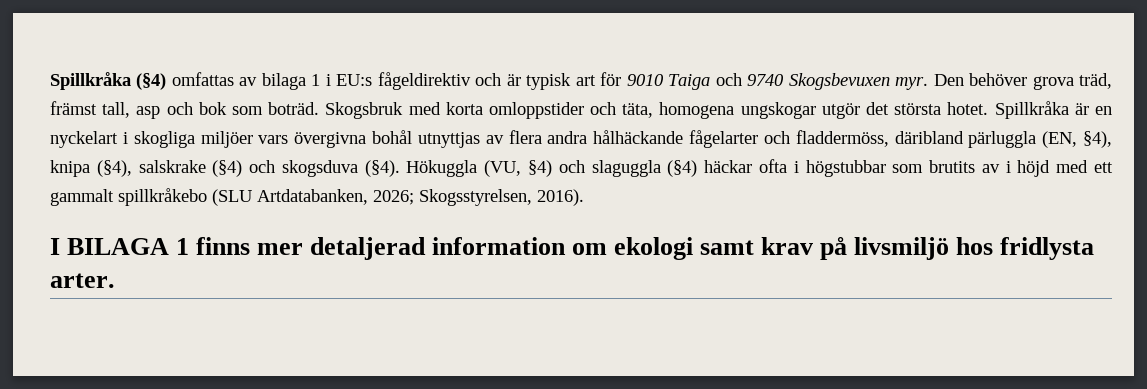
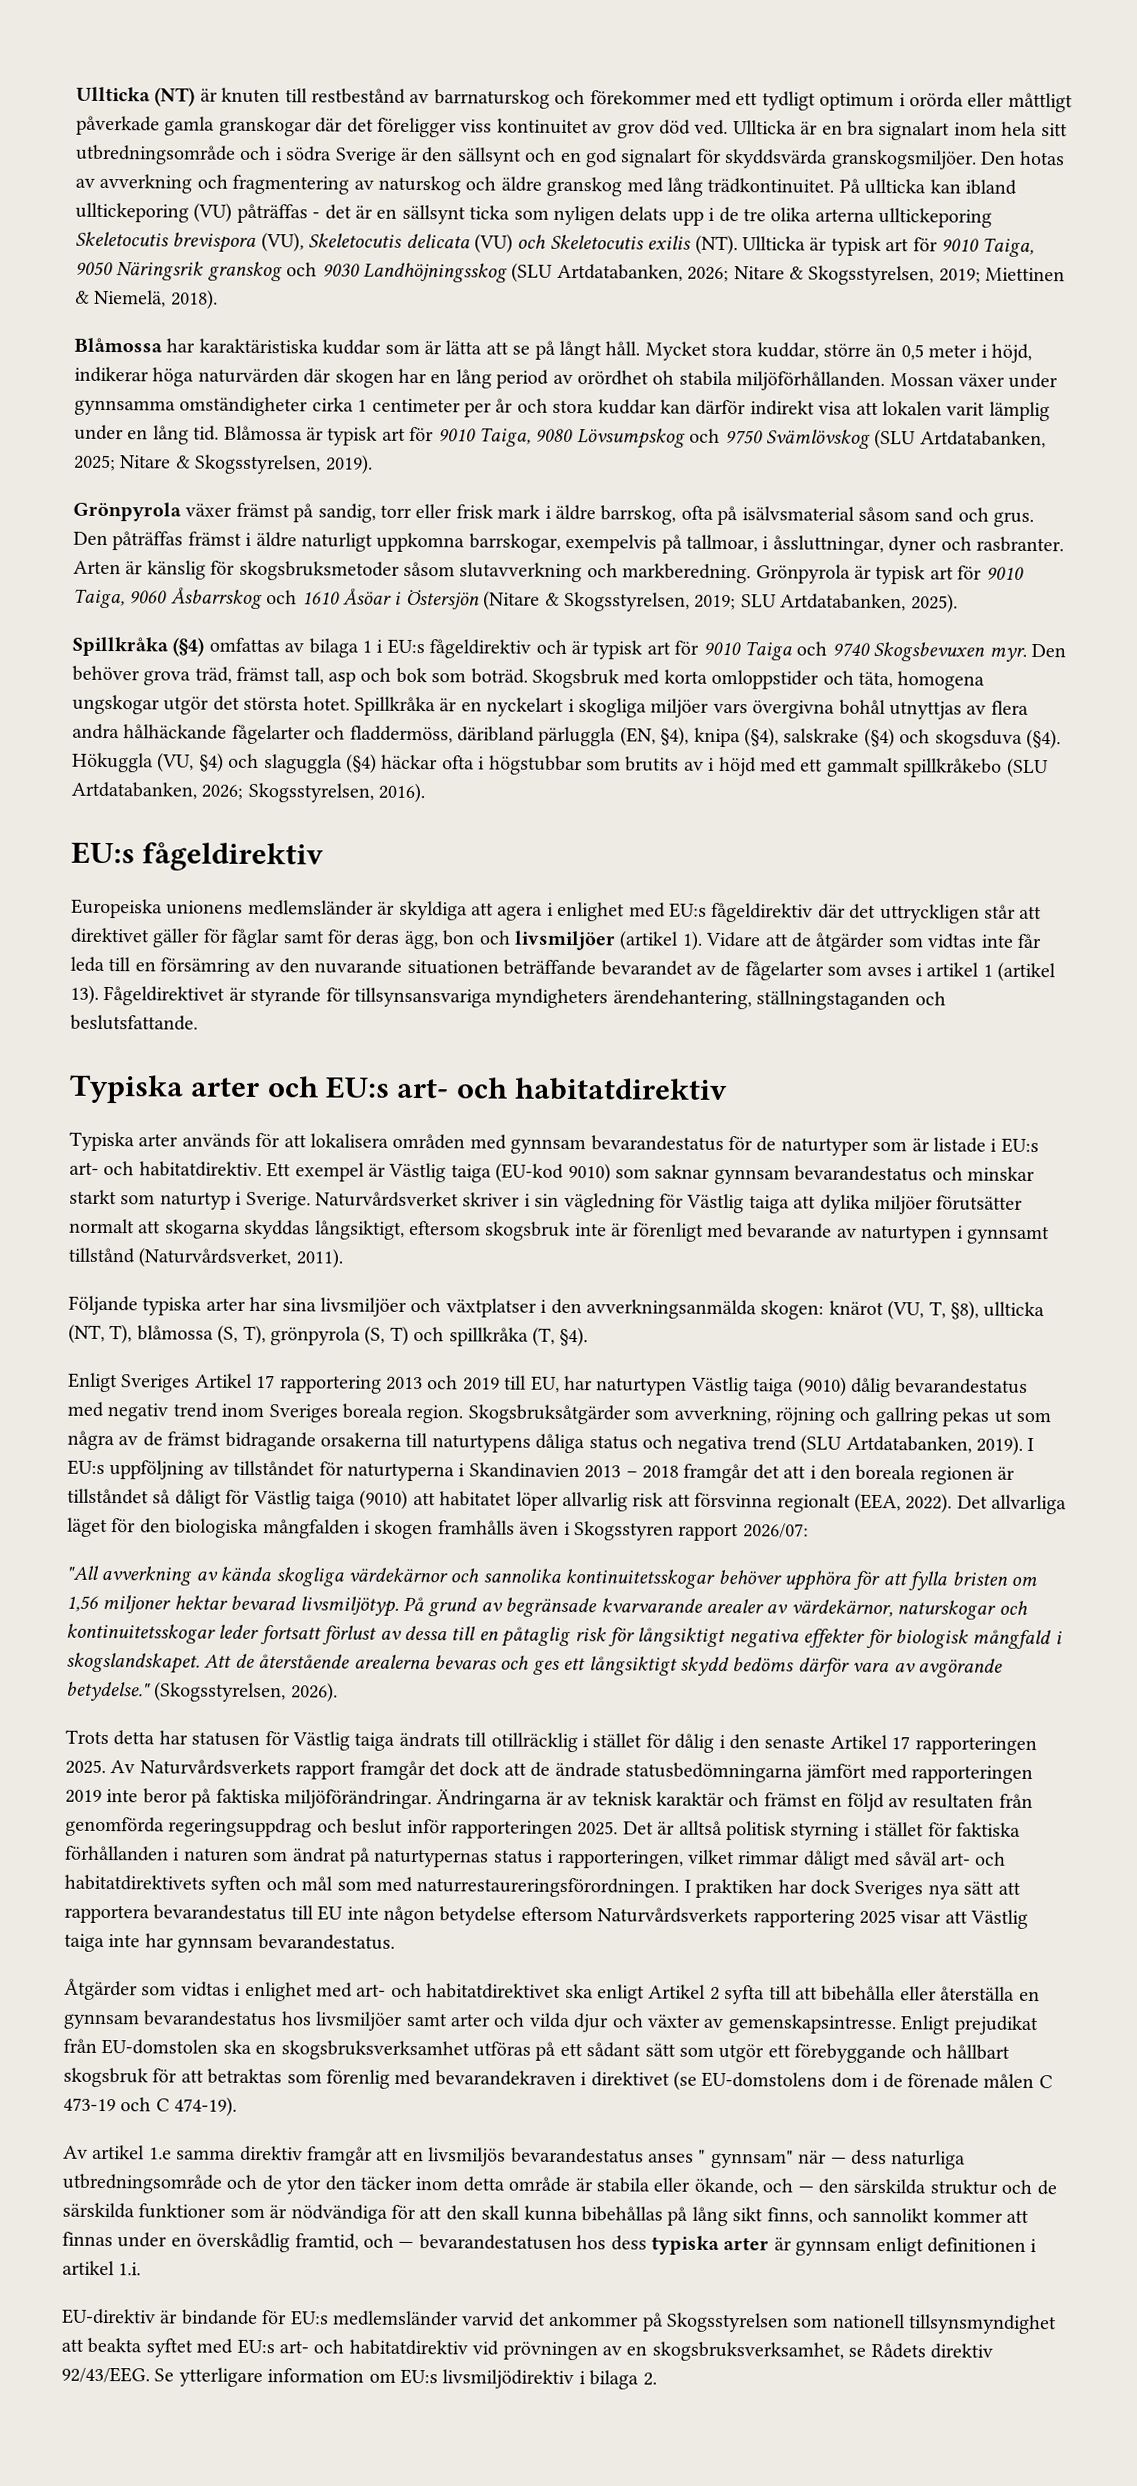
+ Ullticka (NT) är knuten till restbestånd av barrnaturskog och förekommer med ett tydligt optimum i orörda eller måttligt påverkade gamla granskogar där det föreligger viss kontinuitet av grov död ved. Ullticka är en bra signalart inom hela sitt utbredningsområde och i södra Sverige är den sällsynt och en god signalart för skyddsvärda granskogsmiljöer. Den hotas av avverkning och fragmentering av naturskog och äldre granskog med lång trädkontinuitet. På ullticka kan ibland ulltickeporing (VU) påträffas - det är en sällsynt ticka som nyligen delats upp i de tre olika arterna ulltickeporing Skeletocutis brevispora (VU), Skeletocutis delicata (VU) och Skeletocutis exilis (NT). Ullticka är typisk art för 9010 Taiga, 9050 Näringsrik granskog och 9030 Landhöjningsskog (SLU Artdatabanken, 2026; Nitare & Skogsstyrelsen, 2019; Miettinen & Niemelä, 2018).
+ Blåmossa har karaktäristiska kuddar som är lätta att se på långt håll. Mycket stora kuddar, större än 0,5 meter i höjd, indikerar höga naturvärden där skogen har en lång period av orördhet oh stabila miljöförhållanden. Mossan växer under gynnsamma omständigheter cirka 1 centimeter per år och stora kuddar kan därför indirekt visa att lokalen varit lämplig under en lång tid. Blåmossa är typisk art för 9010 Taiga, 9080 Lövsumpskog och 9750 Svämlövskog (SLU Artdatabanken, 2025; Nitare & Skogsstyrelsen, 2019).
+ Grönpyrola växer främst på sandig, torr eller frisk mark i äldre barrskog, ofta på isälvsmaterial såsom sand och grus. Den påträffas främst i äldre naturligt uppkomna barrskogar, exempelvis på tallmoar, i åssluttningar, dyner och rasbranter. Arten är känslig för skogsbruksmetoder såsom slutavverkning och markberedning. Grönpyrola är typisk art för 9010 Taiga, 9060 Åsbarrskog och 1610 Åsöar i Östersjön (Nitare & Skogsstyrelsen, 2019; SLU Artdatabanken, 2025).
  Hökuggla (VU, §4) och slaguggla (§4) häckar ofta i högstubbar som brutits av i höjd med ett gammalt spillkråkebo (SLU Artdatabanken, 2026; Skogsstyrelsen, 2016).
- I BILAGA 1 finns mer detaljerad information om ekologi samt krav på livsmiljö hos fridlysta arter.
+ EU:s fågeldirektiv
+ Europeiska unionens medlemsländer är skyldiga att agera i enlighet med EU:s fågeldirektiv där det uttryckligen står att direktivet gäller för fåglar samt för deras ägg, bon och livsmiljöer (artikel 1). Vidare att de åtgärder som vidtas inte får leda till en försämring av den nuvarande situationen beträffande bevarandet av de fågelarter som avses i artikel 1 (artikel 13). Fågeldirektivet är styrande för tillsynsansvariga myndigheters ärendehantering, ställningstaganden och beslutsfattande.
+ Typiska arter och EU:s art- och habitatdirektiv
+ Typiska arter används för att lokalisera områden med gynnsam bevarandestatus för de naturtyper som är listade i EU:s art- och habitatdirektiv. Ett exempel är Västlig taiga (EU-kod 9010) som saknar gynnsam bevarandestatus och minskar starkt som naturtyp i Sverige. Naturvårdsverket skriver i sin vägledning för Västlig taiga att dylika miljöer förutsätter normalt att skogarna skyddas långsiktigt, eftersom skogsbruk inte är förenligt med bevarande av naturtypen i gynnsamt tillstånd (Naturvårdsverket, 2011).
+ Följande typiska arter har sina livsmiljöer och växtplatser i den avverkningsanmälda skogen: knärot (VU, T, §8), ullticka (NT, T), blåmossa (S, T), grönpyrola (S, T) och spillkråka (T, §4).
+ Enligt Sveriges Artikel 17 rapportering 2013 och 2019 till EU, har naturtypen Västlig taiga (9010) dålig bevarandestatus med negativ trend inom Sveriges boreala region. Skogsbruksåtgärder som avverkning, röjning och gallring pekas ut som några av de främst bidragande orsakerna till naturtypens dåliga status och negativa trend (SLU Artdatabanken, 2019). I EU:s uppföljning av tillståndet för naturtyperna i Skandinavien 2013 – 2018 framgår det att i den boreala regionen är tillståndet så dåligt för Västlig taiga (9010) att habitatet löper allvarlig risk att försvinna regionalt (EEA, 2022). Det allvarliga läget för den biologiska mångfalden i skogen framhålls även i Skogsstyren rapport 2026/07:
+ "All avverkning av kända skogliga värdekärnor och sannolika kontinuitetsskogar behöver upphöra för att fylla bristen om 1,56 miljoner hektar bevarad livsmiljötyp. På grund av begränsade kvarvarande arealer av värdekärnor, naturskogar och kontinuitetsskogar leder fortsatt förlust av dessa till en påtaglig risk för långsiktigt negativa effekter för biologisk mångfald i skogslandskapet. Att de återstående arealerna bevaras och ges ett långsiktigt skydd bedöms därför vara av avgörande betydelse." (Skogsstyrelsen, 2026).
+ Trots detta har statusen för Västlig taiga ändrats till otillräcklig i stället för dålig i den senaste Artikel 17 rapporteringen 2025. Av Naturvårdsverkets rapport framgår det dock att de ändrade statusbedömningarna jämfört med rapporteringen 2019 inte beror på faktiska miljöförändringar. Ändringarna är av teknisk karaktär och främst en följd av resultaten från genomförda regeringsuppdrag och beslut inför rapporteringen 2025. Det är alltså politisk styrning i stället för faktiska förhållanden i naturen som ändrat på naturtypernas status i rapporteringen, vilket rimmar dåligt med såväl art- och habitatdirektivets syften och mål som med naturrestaureringsförordningen. I praktiken har dock Sveriges nya sätt att rapportera bevarandestatus till EU inte någon betydelse eftersom Naturvårdsverkets rapportering 2025 visar att Västlig taiga inte har gynnsam bevarandestatus.
+ Åtgärder som vidtas i enlighet med art- och habitatdirektivet ska enligt Artikel 2 syfta till att bibehålla eller återställa en gynnsam bevarandestatus hos livsmiljöer samt arter och vilda djur och växter av gemenskapsintresse. Enligt prejudikat från EU-domstolen ska en skogsbruksverksamhet utföras på ett sådant sätt som utgör ett förebyggande och hållbart skogsbruk för att betraktas som förenlig med bevarandekraven i direktivet (se EU-domstolens dom i de förenade målen C 473-19 och C 474-19).
+ Av artikel 1.e samma direktiv framgår att en livsmiljös bevarandestatus anses " gynnsam" när — dess naturliga utbredningsområde och de ytor den täcker inom detta område är stabila eller ökande, och — den särskilda struktur och de särskilda funktioner som är nödvändiga för att den skall kunna bibehållas på lång sikt finns, och sannolikt kommer att finnas under en överskådlig framtid, och — bevarandestatusen hos dess typiska arter är gynnsam enligt definitionen i artikel 1.i.
+ EU-direktiv är bindande för EU:s medlemsländer varvid det ankommer på Skogsstyrelsen som nationell tillsynsmyndighet att beakta syftet med EU:s art- och habitatdirektiv vid prövningen av en skogsbruksverksamhet, se Rådets direktiv 92/43/EEG. Se ytterligare information om EU:s livsmiljödirektiv i bilaga 2.

